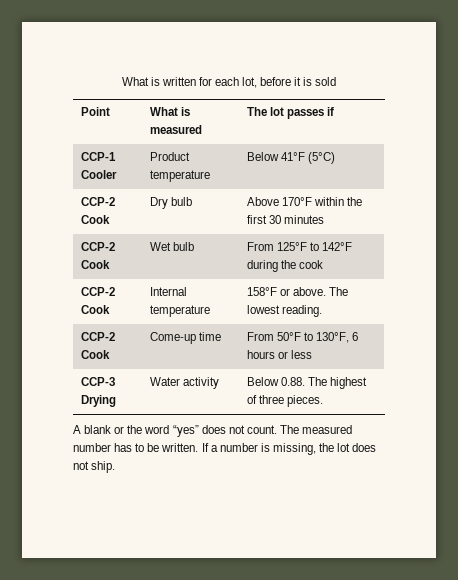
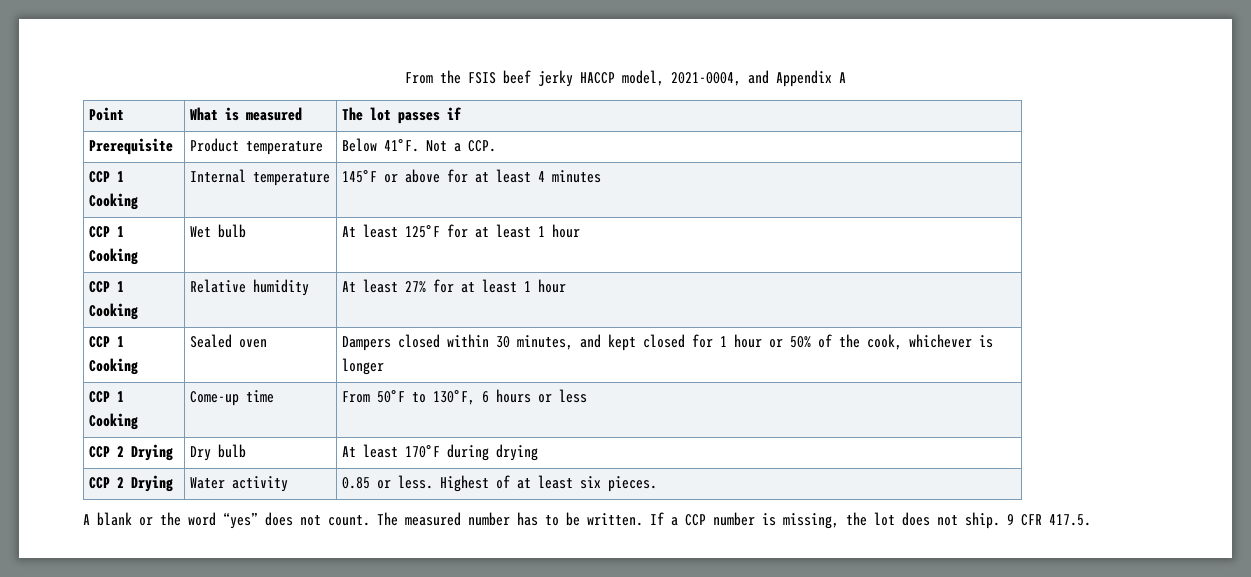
- What is written for each lot, before it is sold
+ From the FSIS beef jerky HACCP model, 2021-0004, and Appendix A
- CCP-1 Cooler | Product temperature | Below 41°F (5°C)
- CCP-2 Cook | Dry bulb | Above 170°F within the first 30 minutes
- CCP-2 Cook | Wet bulb | From 125°F to 142°F during the cook
- CCP-2 Cook | Internal temperature | 158°F or above. The lowest reading.
- CCP-2 Cook | Come-up time | From 50°F to 130°F, 6 hours or less
+ Prerequisite | Product temperature | Below 41°F. Not a CCP.
+ CCP 1 Cooking | Internal temperature | 145°F or above for at least 4 minutes
+ CCP 1 Cooking | Wet bulb | At least 125°F for at least 1 hour
+ CCP 1 Cooking | Relative humidity | At least 27% for at least 1 hour
+ CCP 1 Cooking | Sealed oven | Dampers closed within 30 minutes, and kept closed for 1 hour or 50% of the cook, whichever is longer
+ CCP 1 Cooking | Come-up time | From 50°F to 130°F, 6 hours or less
- CCP-3 Drying | Water activity | Below 0.88. The highest of three pieces.
+ CCP 2 Drying | Dry bulb | At least 170°F during drying
+ CCP 2 Drying | Water activity | 0.85 or less. Highest of at least six pieces.
- If a number is missing, the lot does not ship.
+ If a CCP number is missing, the lot does not ship.
+ 9 CFR 417.5.

